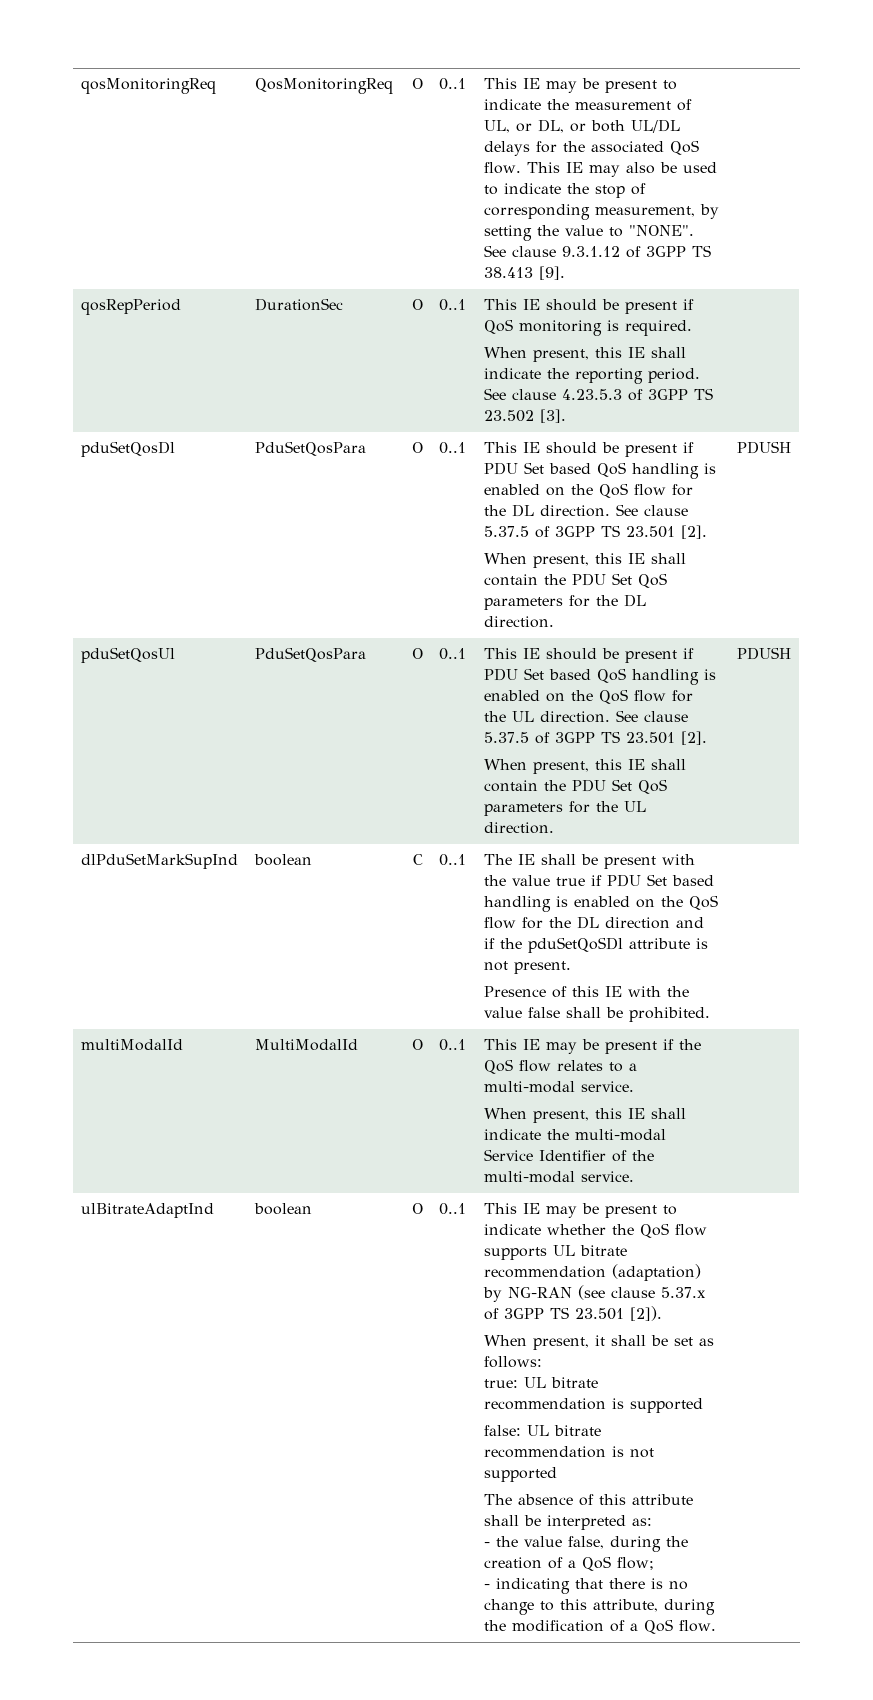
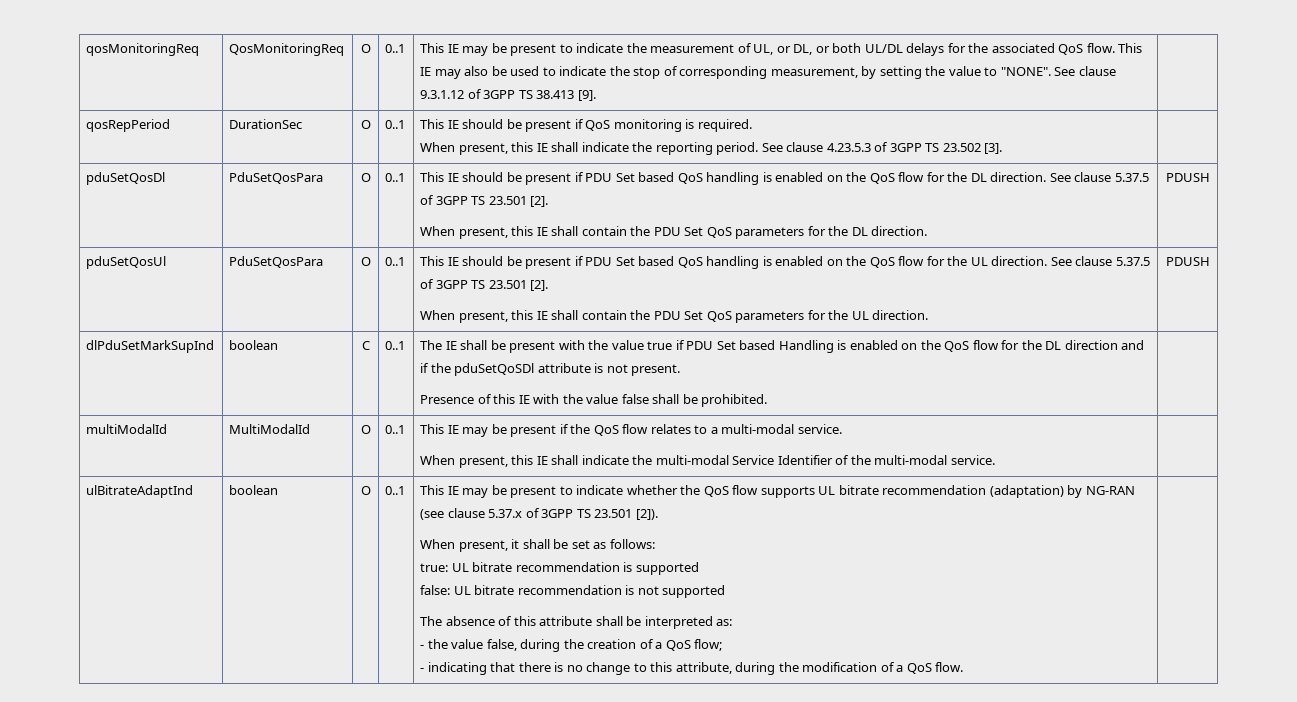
- The IE shall be present with the value true if PDU Set based handling is enabled on the QoS flow for the DL direction and if the pduSetQoSDl attribute is not present.
+ The IE shall be present with the value true if PDU Set based Handling is enabled on the QoS flow for the DL direction and if the pduSetQoSDl attribute is not present.

